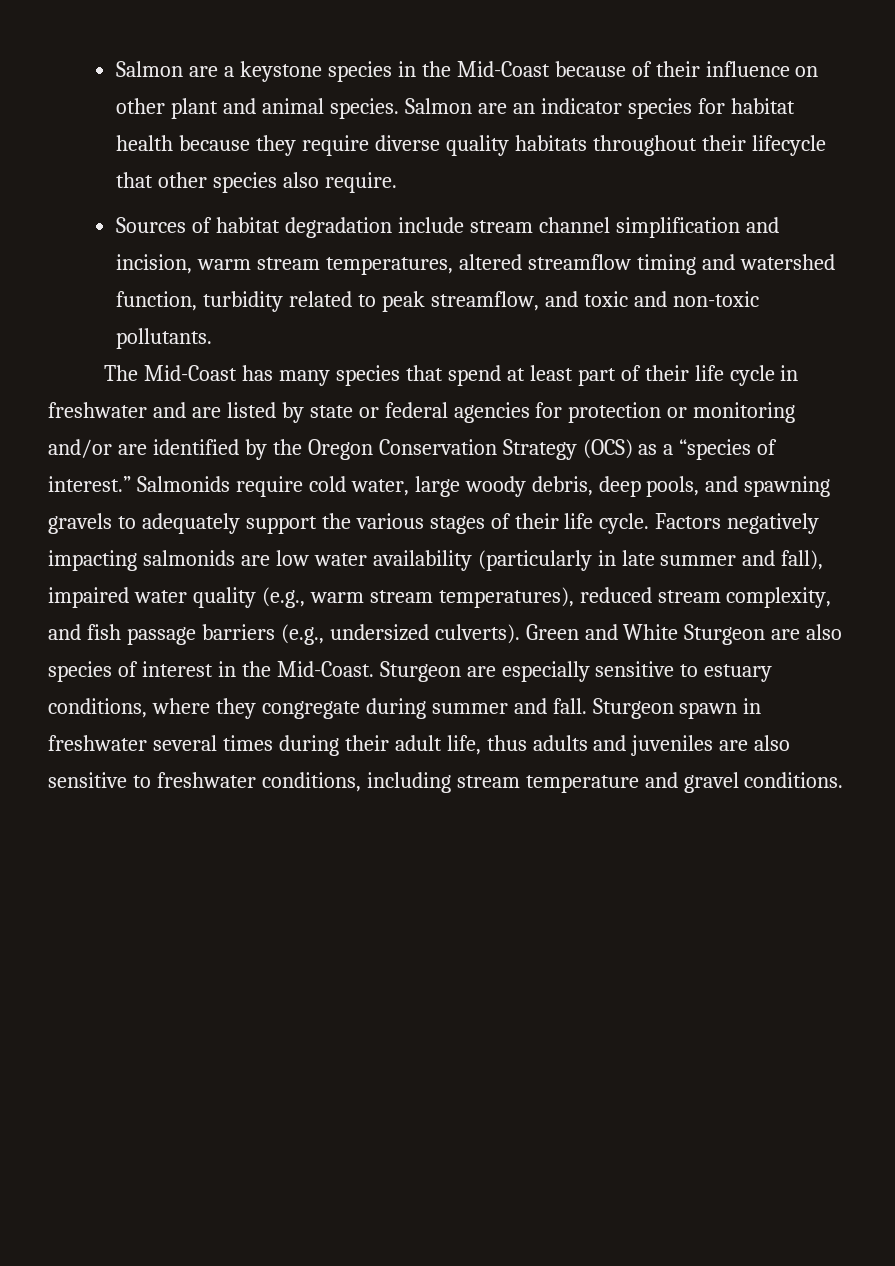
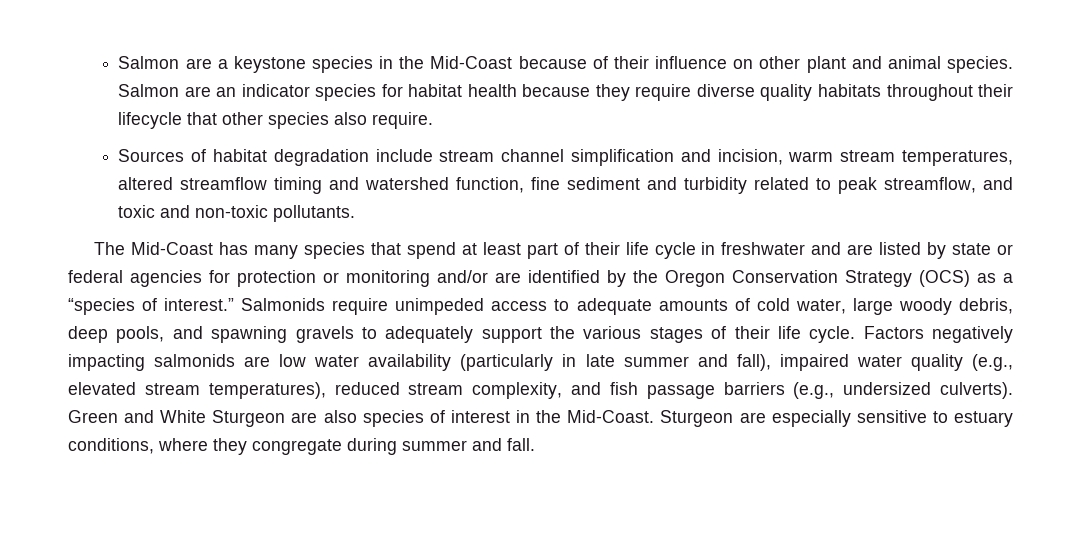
- Sources of habitat degradation include stream channel simplification and incision, warm stream temperatures, altered streamflow timing and watershed function, turbidity related to peak streamflow, and toxic and non-toxic pollutants.
+ Sources of habitat degradation include stream channel simplification and incision, warm stream temperatures, altered streamflow timing and watershed function, fine sediment and turbidity related to peak streamflow, and toxic and non-toxic pollutants.
- Salmonids require cold water, large woody debris, deep pools, and spawning gravels to adequately support the various stages of their life cycle.
+ Salmonids require unimpeded access to adequate amounts of cold water, large woody debris, deep pools, and spawning gravels to adequately support the various stages of their life cycle.
- Factors negatively impacting salmonids are low water availability (particularly in late summer and fall), impaired water quality (e.g., warm stream temperatures), reduced stream complexity, and fish passage barriers (e.g., undersized culverts).
+ Factors negatively impacting salmonids are low water availability (particularly in late summer and fall), impaired water quality (e.g., elevated stream temperatures), reduced stream complexity, and fish passage barriers (e.g., undersized culverts).
- Sturgeon spawn in freshwater several times during their adult life, thus adults and juveniles are also sensitive to freshwater conditions, including stream temperature and gravel conditions.

